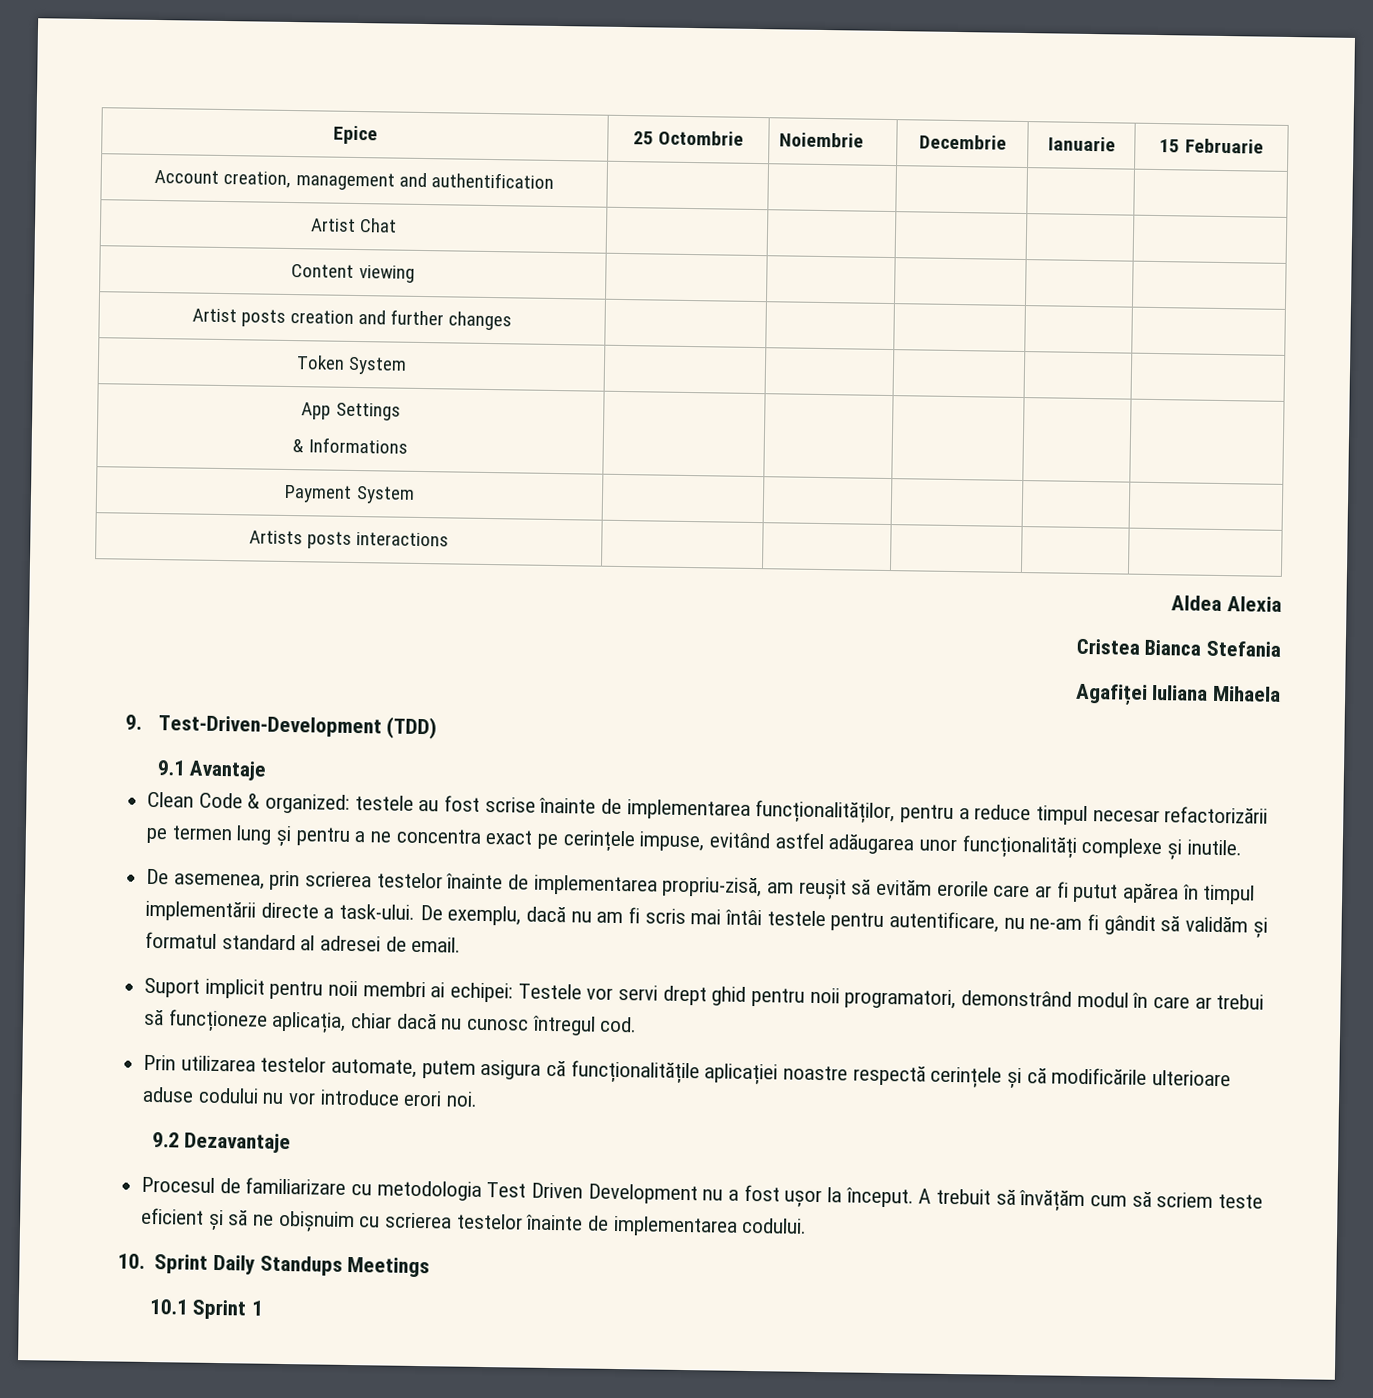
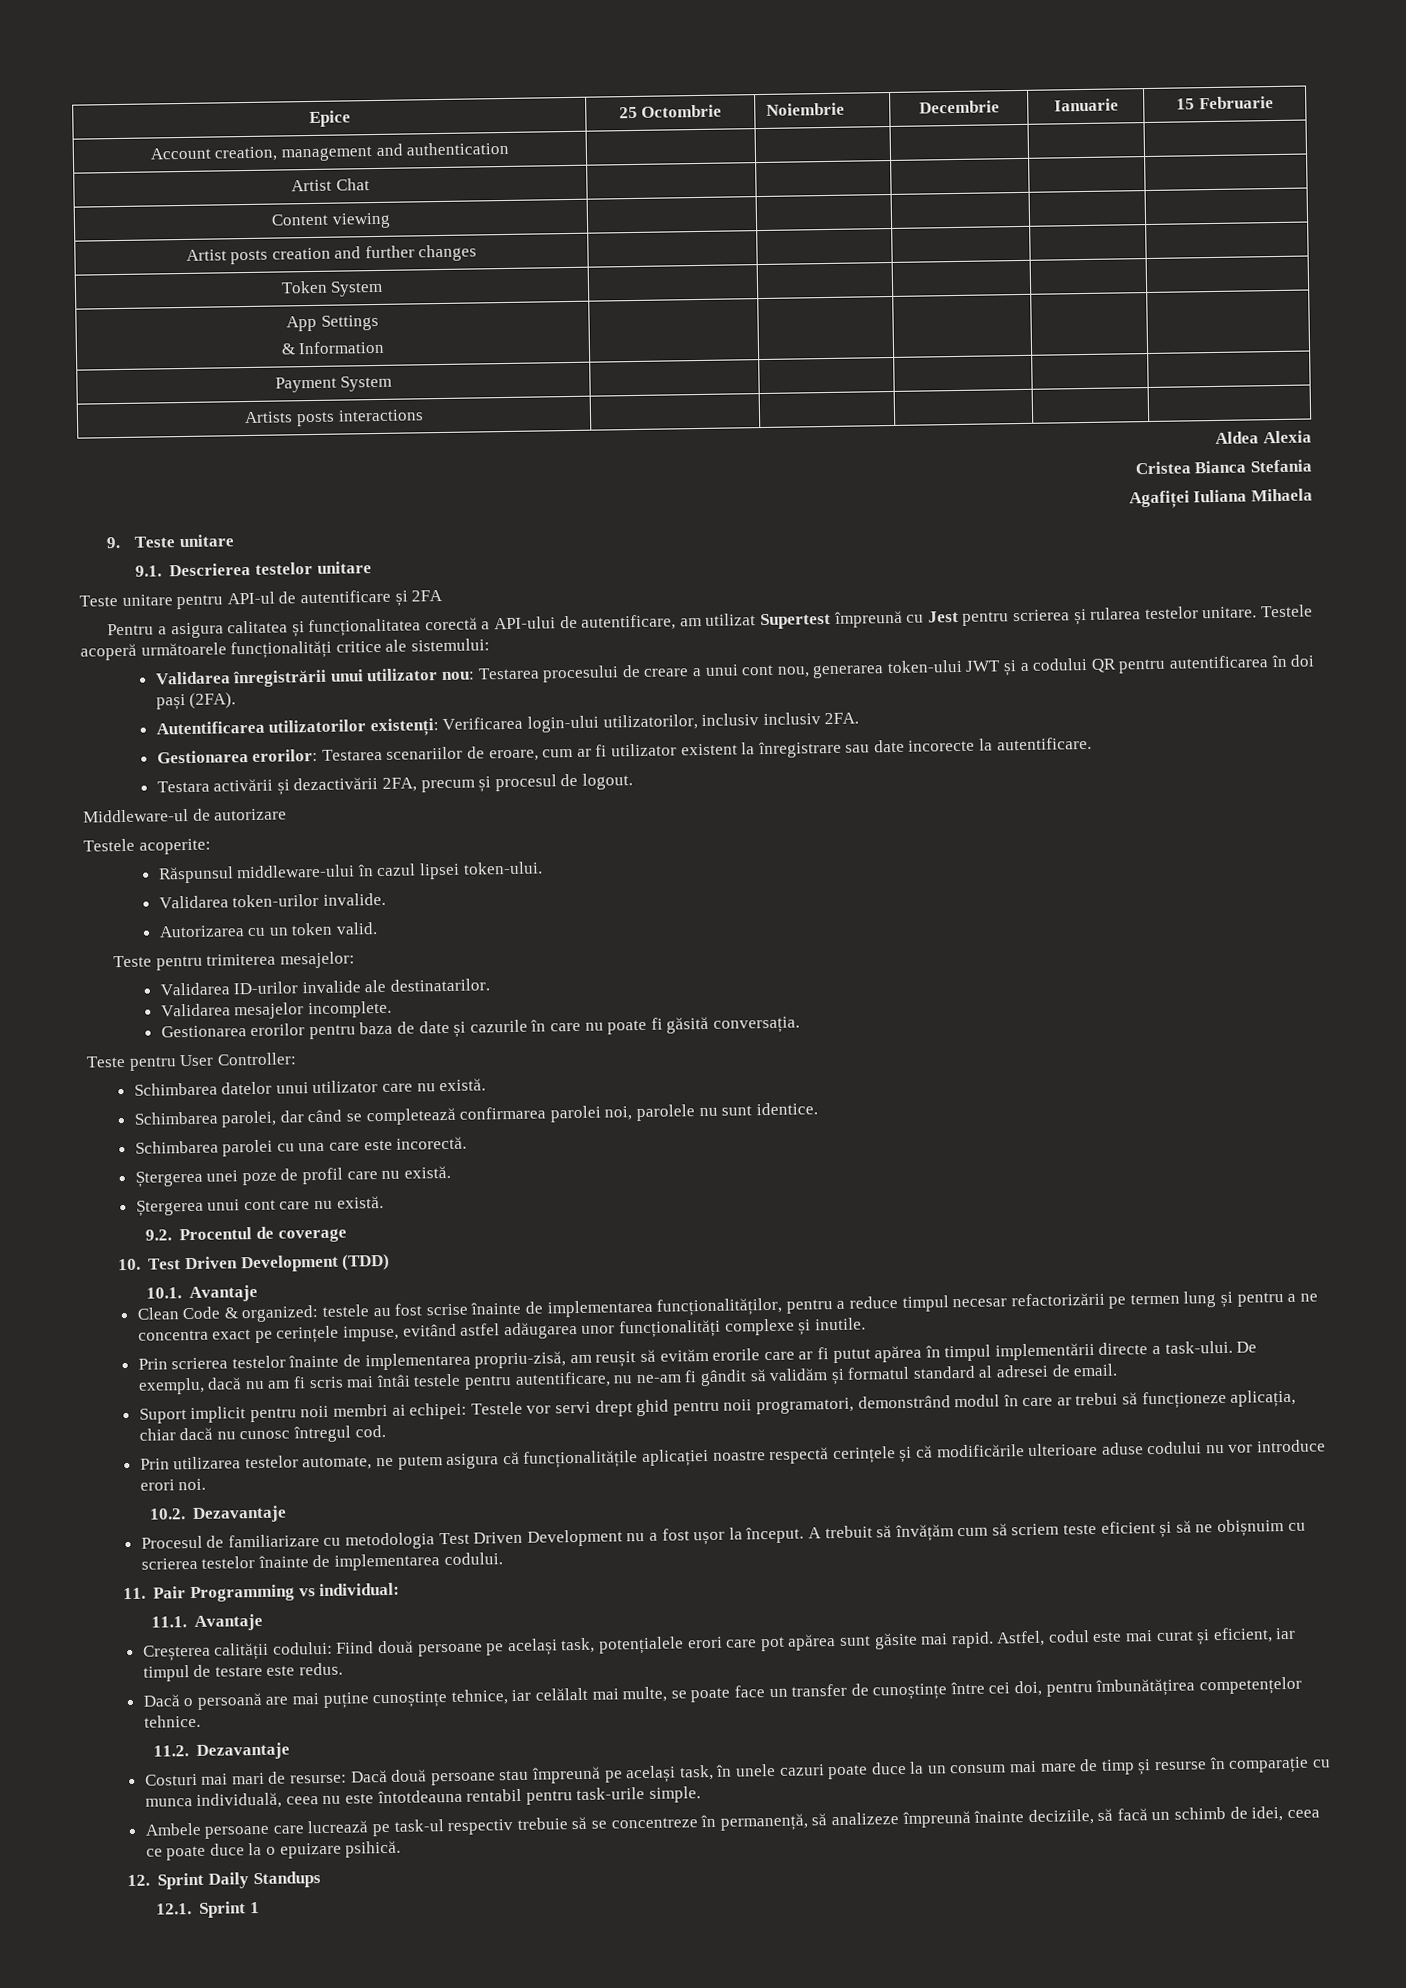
- Account creation, management and authentification | | | | |
+ Account creation, management and authentication | | | | |
  App Settings
- & Informations | | | | |
+ & Information | | | | |
- 9. Test-Driven-Development (TDD)
+ 9. Teste unitare
+ 9.1. Descrierea testelor unitare
+ Teste unitare pentru API-ul de autentificare și 2FA
+ Pentru a asigura calitatea și funcționalitatea corectă a API-ului de autentificare, am utilizat Supertest împreună cu Jest pentru scrierea și rularea testelor unitare. Testele acoperă următoarele funcționalități critice ale sistemului:
+ Validarea înregistrării unui utilizator nou: Testarea procesului de creare a unui cont nou, generarea token-ului JWT și a codului QR pentru autentificarea în doi pași (2FA).
+ Autentificarea utilizatorilor existenți: Verificarea login-ului utilizatorilor, inclusiv inclusiv 2FA.
+ Gestionarea erorilor: Testarea scenariilor de eroare, cum ar fi utilizator existent la înregistrare sau date incorecte la autentificare.
+ Testara activării și dezactivării 2FA, precum și procesul de logout.
+ Middleware-ul de autorizare
+ Testele acoperite:
+ Răspunsul middleware-ului în cazul lipsei token-ului.
+ Validarea token-urilor invalide.
+ Autorizarea cu un token valid.
+ Teste pentru trimiterea mesajelor:
+ Validarea ID-urilor invalide ale destinatarilor.
+ Validarea mesajelor incomplete.
+ Gestionarea erorilor pentru baza de date și cazurile în care nu poate fi găsită conversația.
+ Teste pentru User Controller:
+ Schimbarea datelor unui utilizator care nu există.
+ Schimbarea parolei, dar când se completează confirmarea parolei noi, parolele nu sunt identice.
+ Schimbarea parolei cu una care este incorectă.
+ Ștergerea unei poze de profil care nu există.
+ Ștergerea unui cont care nu există.
+ 9.2. Procentul de coverage
+ 10. Test Driven Development (TDD)
- 9.1 Avantaje
+ 10.1. Avantaje
- De asemenea, prin scrierea testelor înainte de implementarea propriu-zisă, am reușit să evităm erorile care ar fi putut apărea în timpul implementării directe a task-ului.
+ Prin scrierea testelor înainte de implementarea propriu-zisă, am reușit să evităm erorile care ar fi putut apărea în timpul implementării directe a task-ului.
- Prin utilizarea testelor automate, putem asigura că funcționalitățile aplicației noastre respectă cerințele și că modificările ulterioare aduse codului nu vor introduce erori noi.
+ Prin utilizarea testelor automate, ne putem asigura că funcționalitățile aplicației noastre respectă cerințele și că modificările ulterioare aduse codului nu vor introduce erori noi.
- 9.2 Dezavantaje
+ 10.2. Dezavantaje
- 10. Sprint Daily Standups Meetings
- 10.1 Sprint 1
+ 11. Pair Programming vs individual:
+ 11.1. Avantaje
+ Creșterea calității codului: Fiind două persoane pe același task, potențialele erori care pot apărea sunt găsite mai rapid. Astfel, codul este mai curat și eficient, iar timpul de testare este redus.
+ Dacă o persoană are mai puține cunoștințe tehnice, iar celălalt mai multe, se poate face un transfer de cunoștințe între cei doi, pentru îmbunătățirea competențelor tehnice.
+ 11.2. Dezavantaje
+ Costuri mai mari de resurse: Dacă două persoane stau împreună pe același task, în unele cazuri poate duce la un consum mai mare de timp și resurse în comparație cu munca individuală, ceea nu este întotdeauna rentabil pentru task-urile simple.
+ Ambele persoane care lucrează pe task-ul respectiv trebuie să se concentreze în permanență, să analizeze împreună înainte deciziile, să facă un schimb de idei, ceea ce poate duce la o epuizare psihică.
+ 12. Sprint Daily Standups
+ 12.1. Sprint 1

